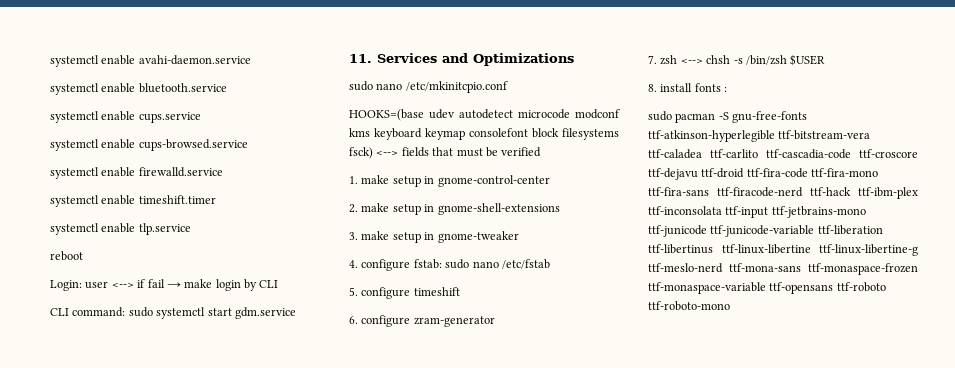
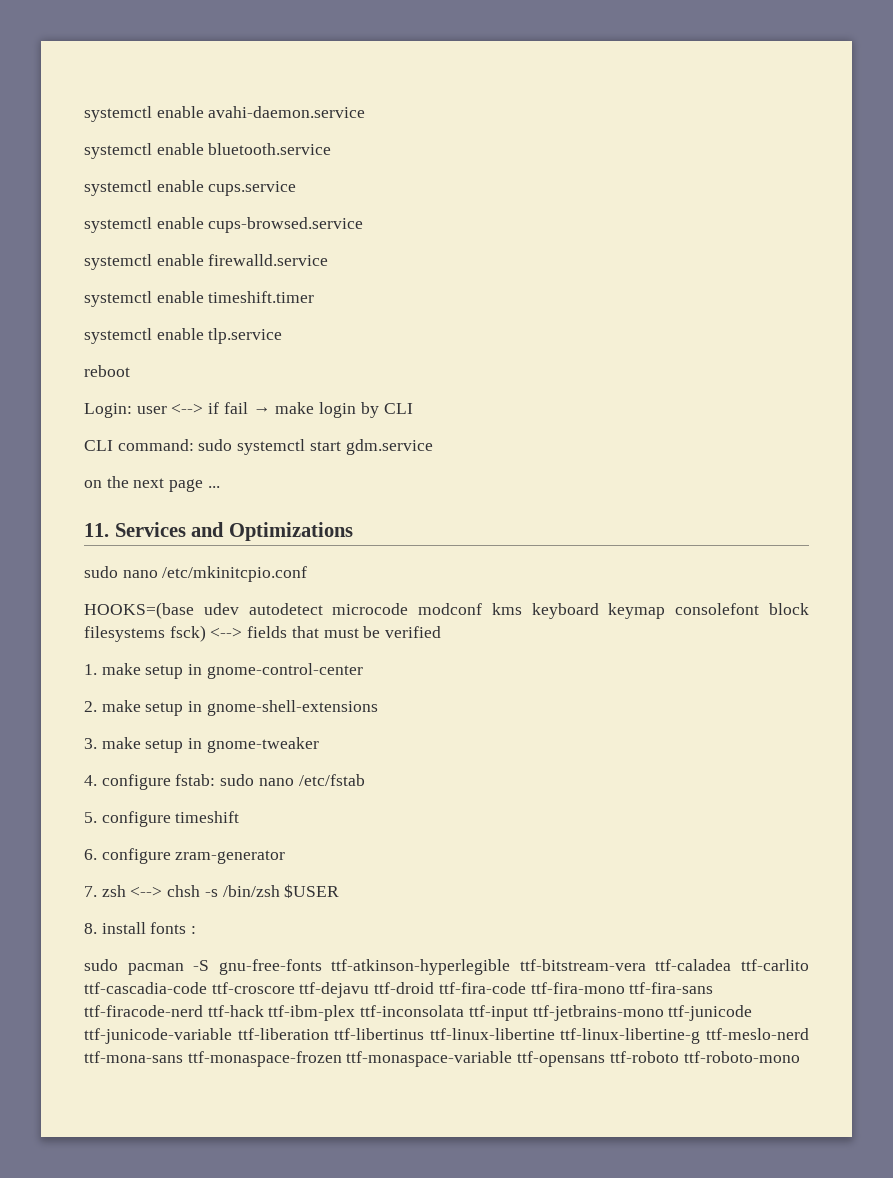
+ on the next page ...

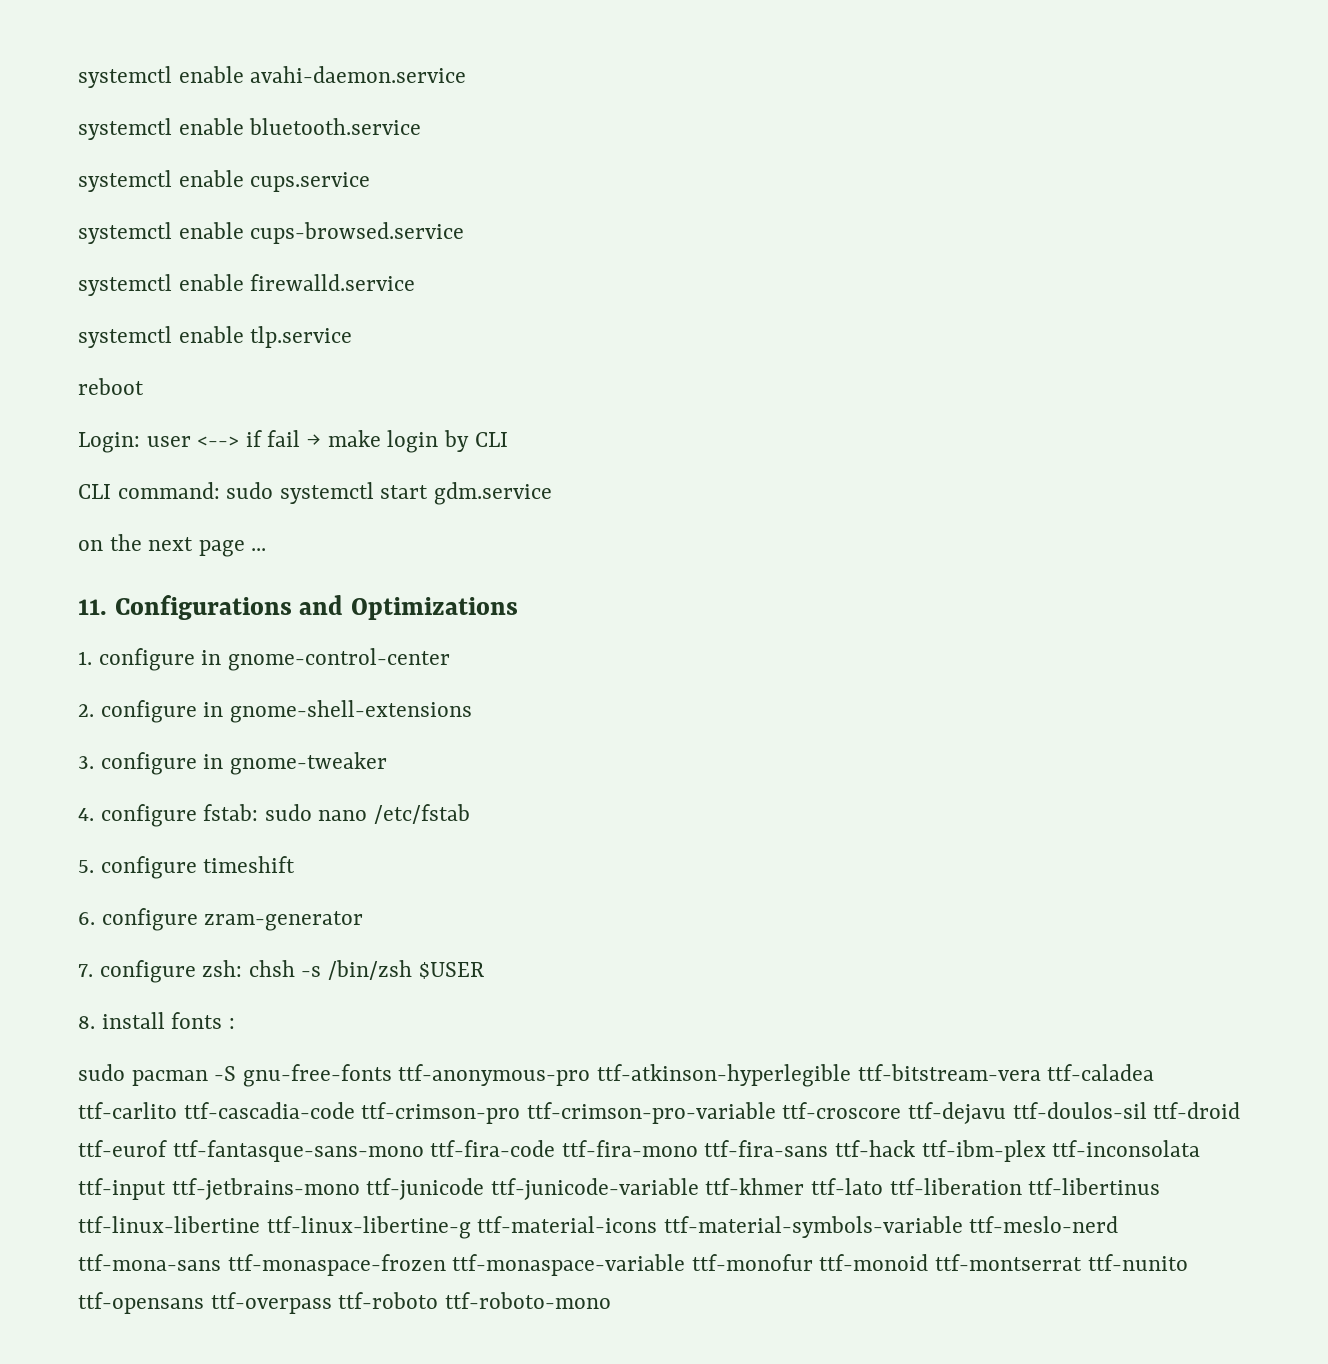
- systemctl enable timeshift.timer
- 11. Services and Optimizations
+ 11. Configurations and Optimizations
- sudo nano /etc/mkinitcpio.conf
- HOOKS=(base udev autodetect microcode modconf kms keyboard keymap consolefont block filesystems fsck) <--> fields that must be verified
- 1. make setup in gnome-control-center
+ 1. configure in gnome-control-center
- 2. make setup in gnome-shell-extensions
+ 2. configure in gnome-shell-extensions
- 3. make setup in gnome-tweaker
+ 3. configure in gnome-tweaker
- 7. zsh <--> chsh -s /bin/zsh $USER
+ 7. configure zsh: chsh -s /bin/zsh $USER
- sudo pacman -S gnu-free-fonts ttf-atkinson-hyperlegible ttf-bitstream-vera ttf-caladea ttf-carlito ttf-cascadia-code ttf-croscore ttf-dejavu ttf-droid ttf-fira-code ttf-fira-mono ttf-fira-sans ttf-firacode-nerd ttf-hack ttf-ibm-plex ttf-inconsolata ttf-input ttf-jetbrains-mono ttf-junicode ttf-junicode-variable ttf-liberation ttf-libertinus ttf-linux-libertine ttf-linux-libertine-g ttf-meslo-nerd ttf-mona-sans ttf-monaspace-frozen ttf-monaspace-variable ttf-opensans ttf-roboto ttf-roboto-mono
+ sudo pacman -S gnu-free-fonts ttf-anonymous-pro ttf-atkinson-hyperlegible ttf-bitstream-vera ttf-caladea ttf-carlito ttf-cascadia-code ttf-crimson-pro ttf-crimson-pro-variable ttf-croscore ttf-dejavu ttf-doulos-sil ttf-droid ttf-eurof ttf-fantasque-sans-mono ttf-fira-code ttf-fira-mono ttf-fira-sans ttf-hack ttf-ibm-plex ttf-inconsolata ttf-input ttf-jetbrains-mono ttf-junicode ttf-junicode-variable ttf-khmer ttf-lato ttf-liberation ttf-libertinus ttf-linux-libertine ttf-linux-libertine-g ttf-material-icons ttf-material-symbols-variable ttf-meslo-nerd ttf-mona-sans ttf-monaspace-frozen ttf-monaspace-variable ttf-monofur ttf-monoid ttf-montserrat ttf-nunito ttf-opensans ttf-overpass ttf-roboto ttf-roboto-mono

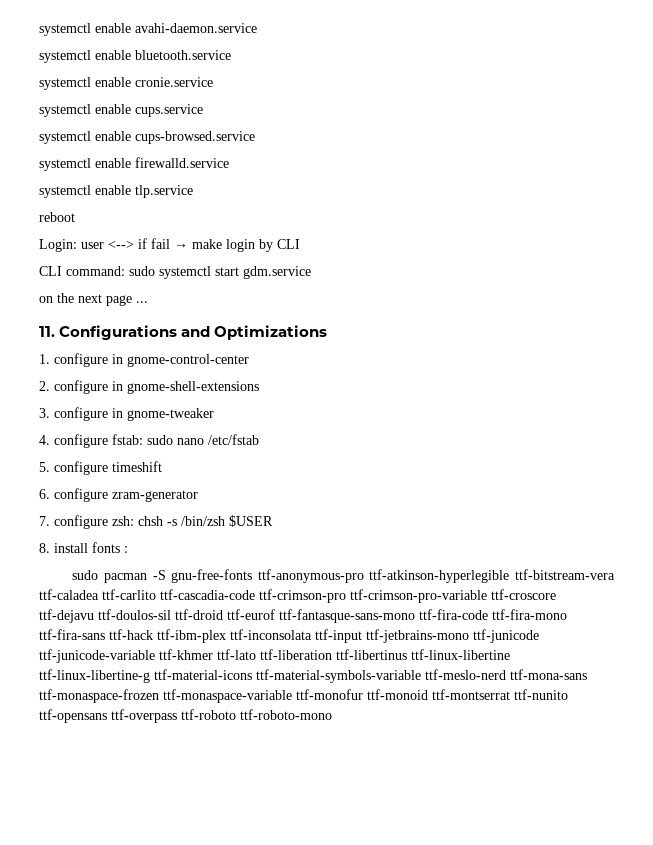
+ systemctl enable cronie.service

